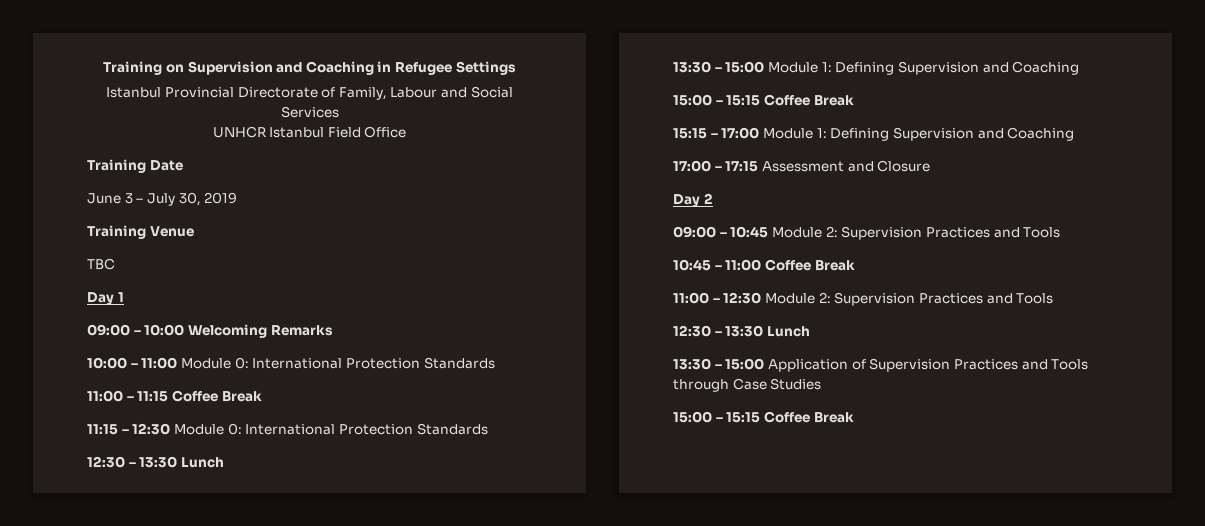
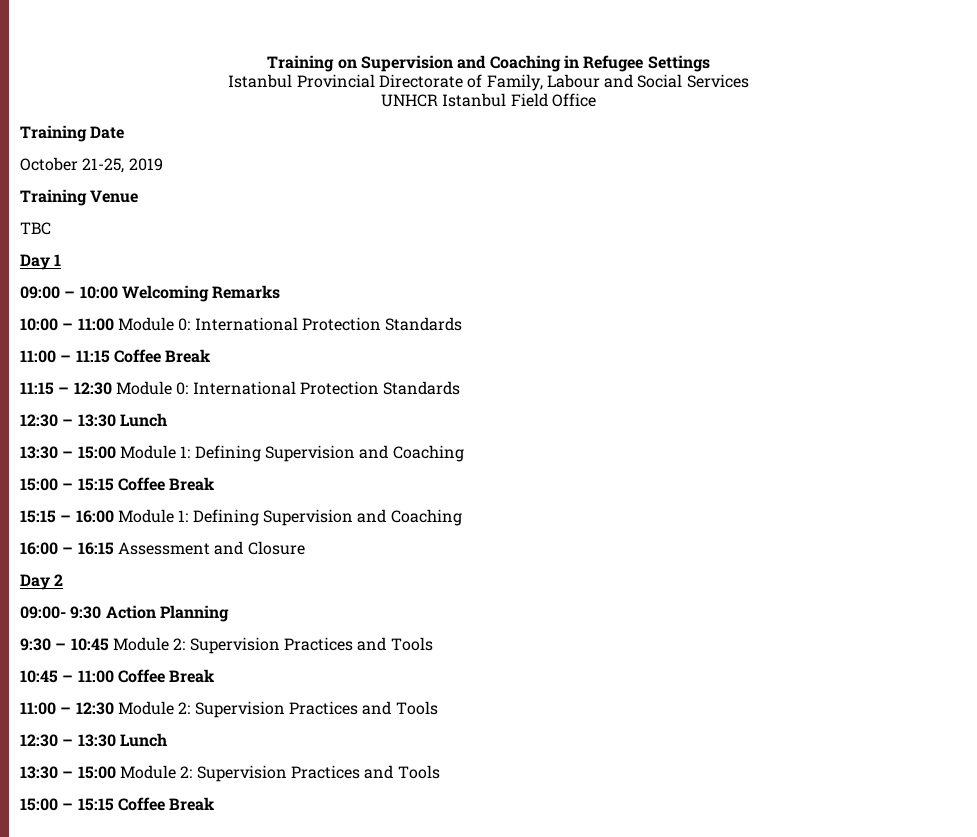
- June 3 – July 30, 2019
+ October 21-25, 2019
- 15:15 – 17:00 Module 1: Defining Supervision and Coaching
- 17:00 – 17:15 Assessment and Closure
+ 15:15 – 16:00 Module 1: Defining Supervision and Coaching
+ 16:00 – 16:15 Assessment and Closure
- 09:00 – 10:45 Module 2: Supervision Practices and Tools
+ 09:00- 9:30 Action Planning
+ 9:30 – 10:45 Module 2: Supervision Practices and Tools
- 13:30 – 15:00 Application of Supervision Practices and Tools through Case Studies
+ 13:30 – 15:00 Module 2: Supervision Practices and Tools

